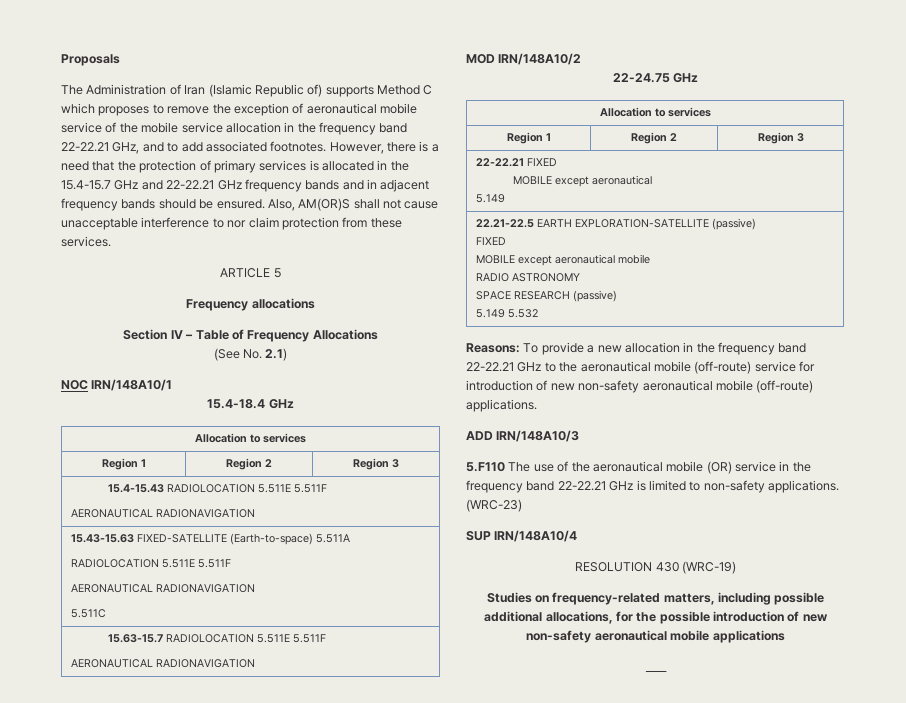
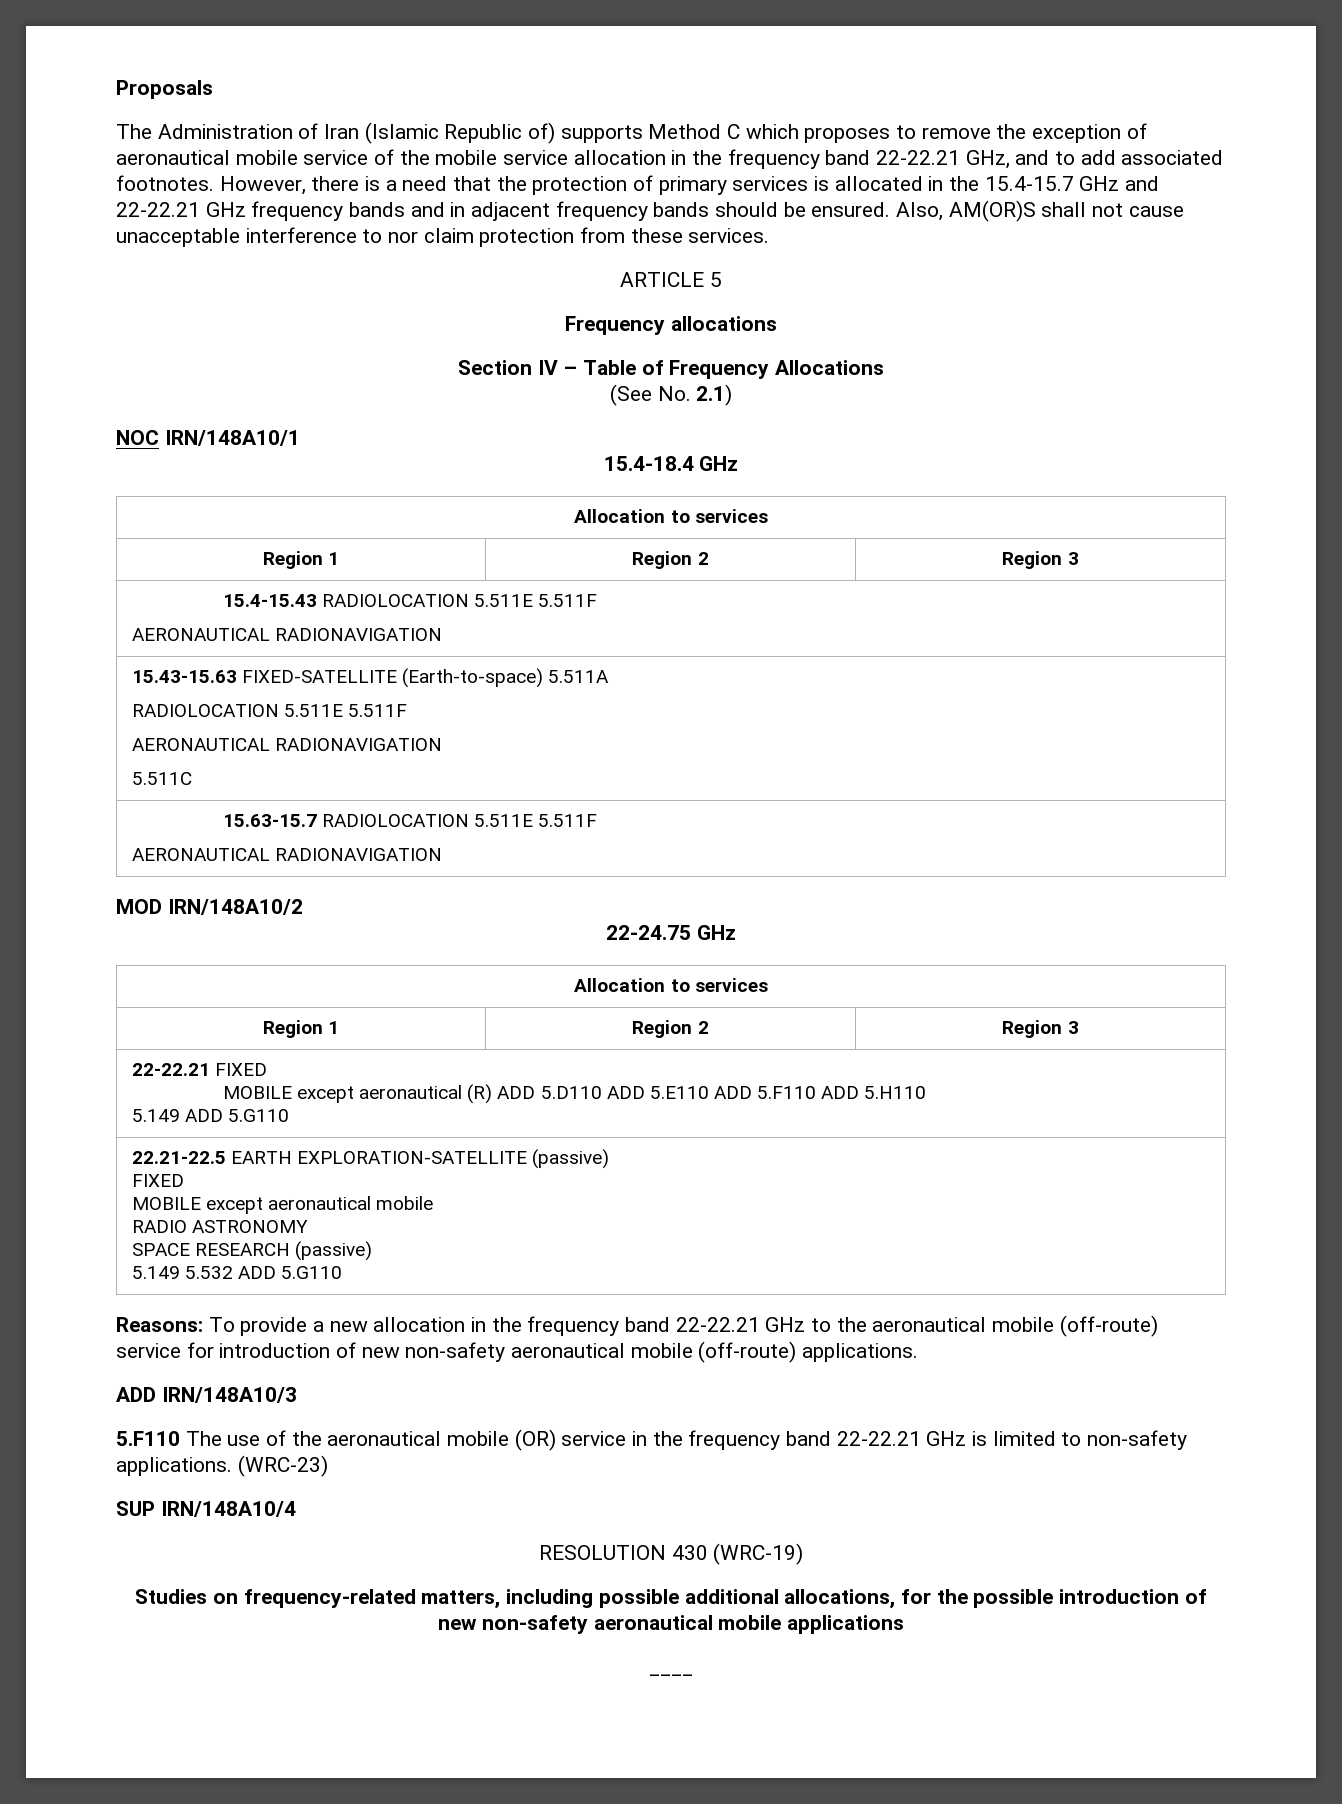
  22-22.21 FIXED
- MOBILE except aeronautical
- 5.149
+ MOBILE except aeronautical (R) ADD 5.D110 ADD 5.E110 ADD 5.F110 ADD 5.H110
+ 5.149 ADD 5.G110
  22.21-22.5 EARTH EXPLORATION-SATELLITE (passive)
  FIXED
  MOBILE except aeronautical mobile
  RADIO ASTRONOMY
  SPACE RESEARCH (passive)
- 5.149 5.532
+ 5.149 5.532 ADD 5.G110

